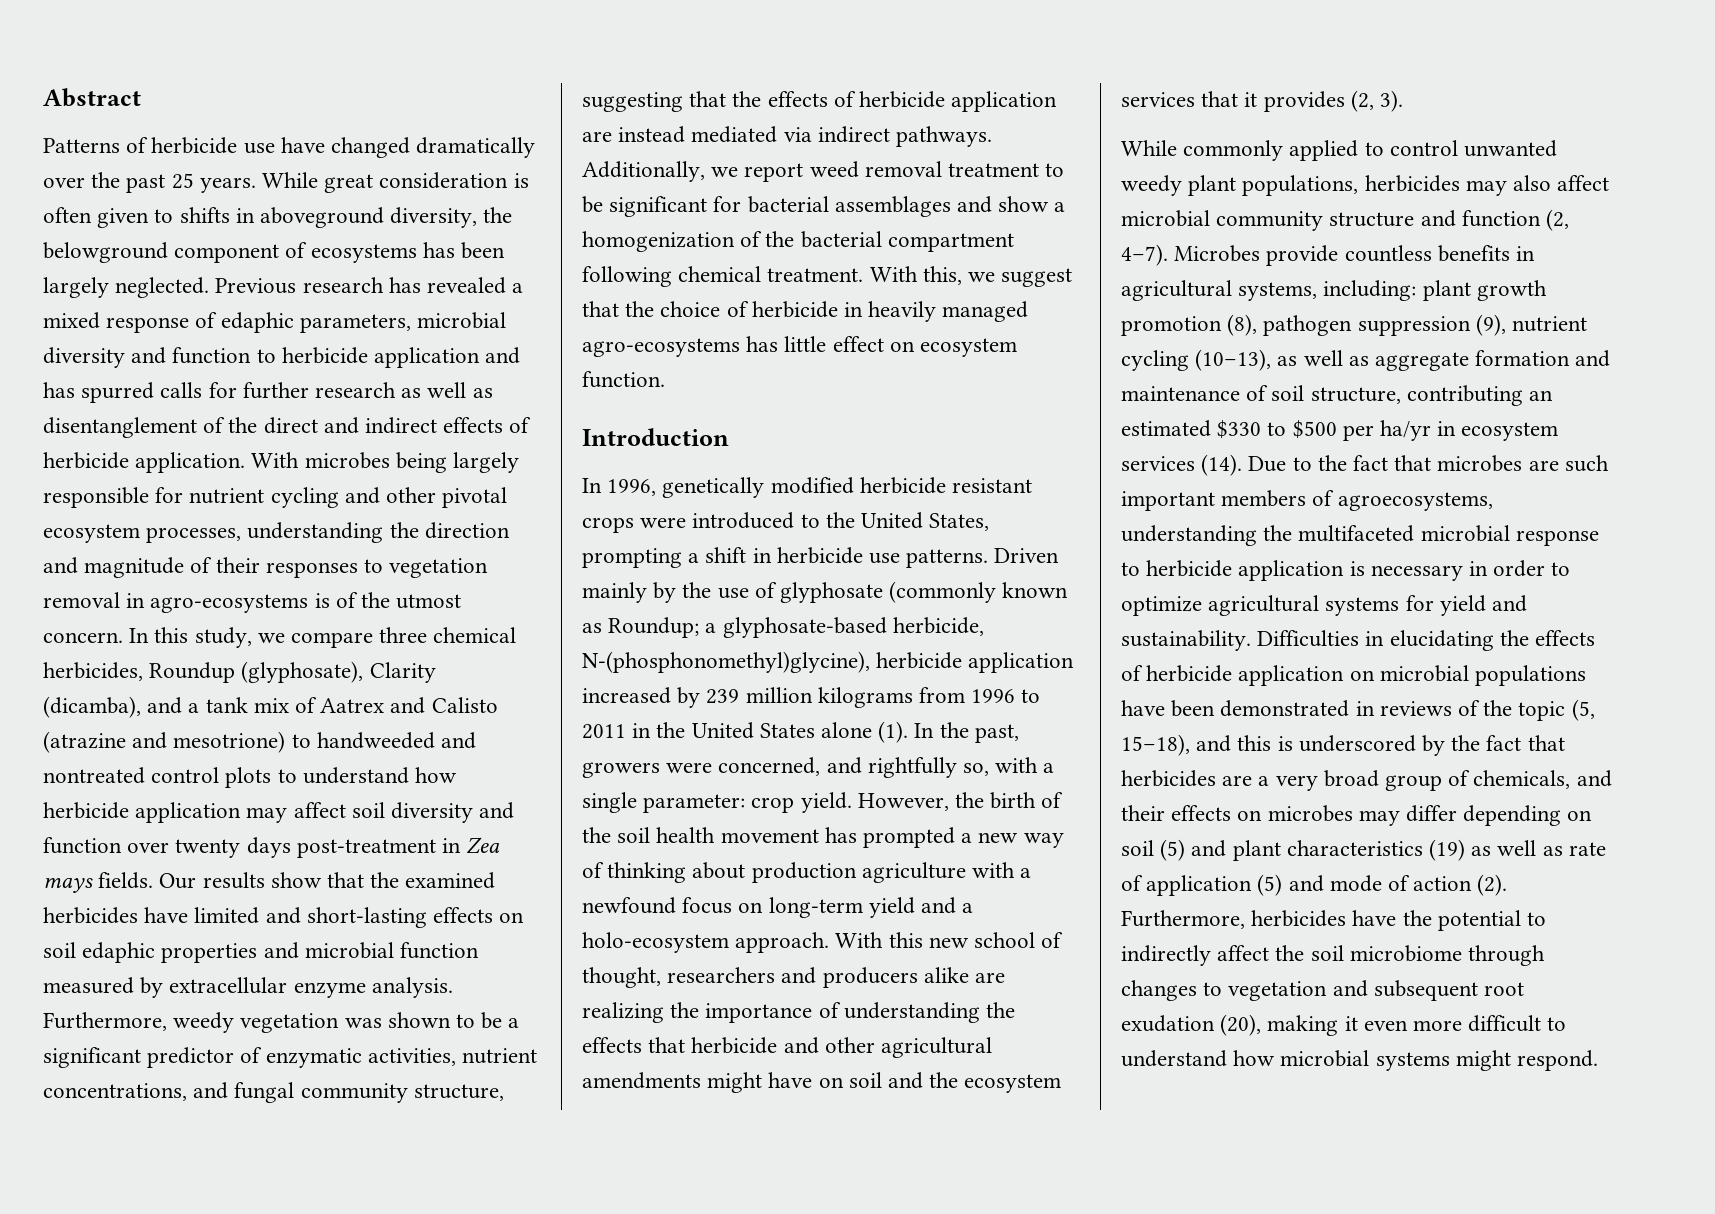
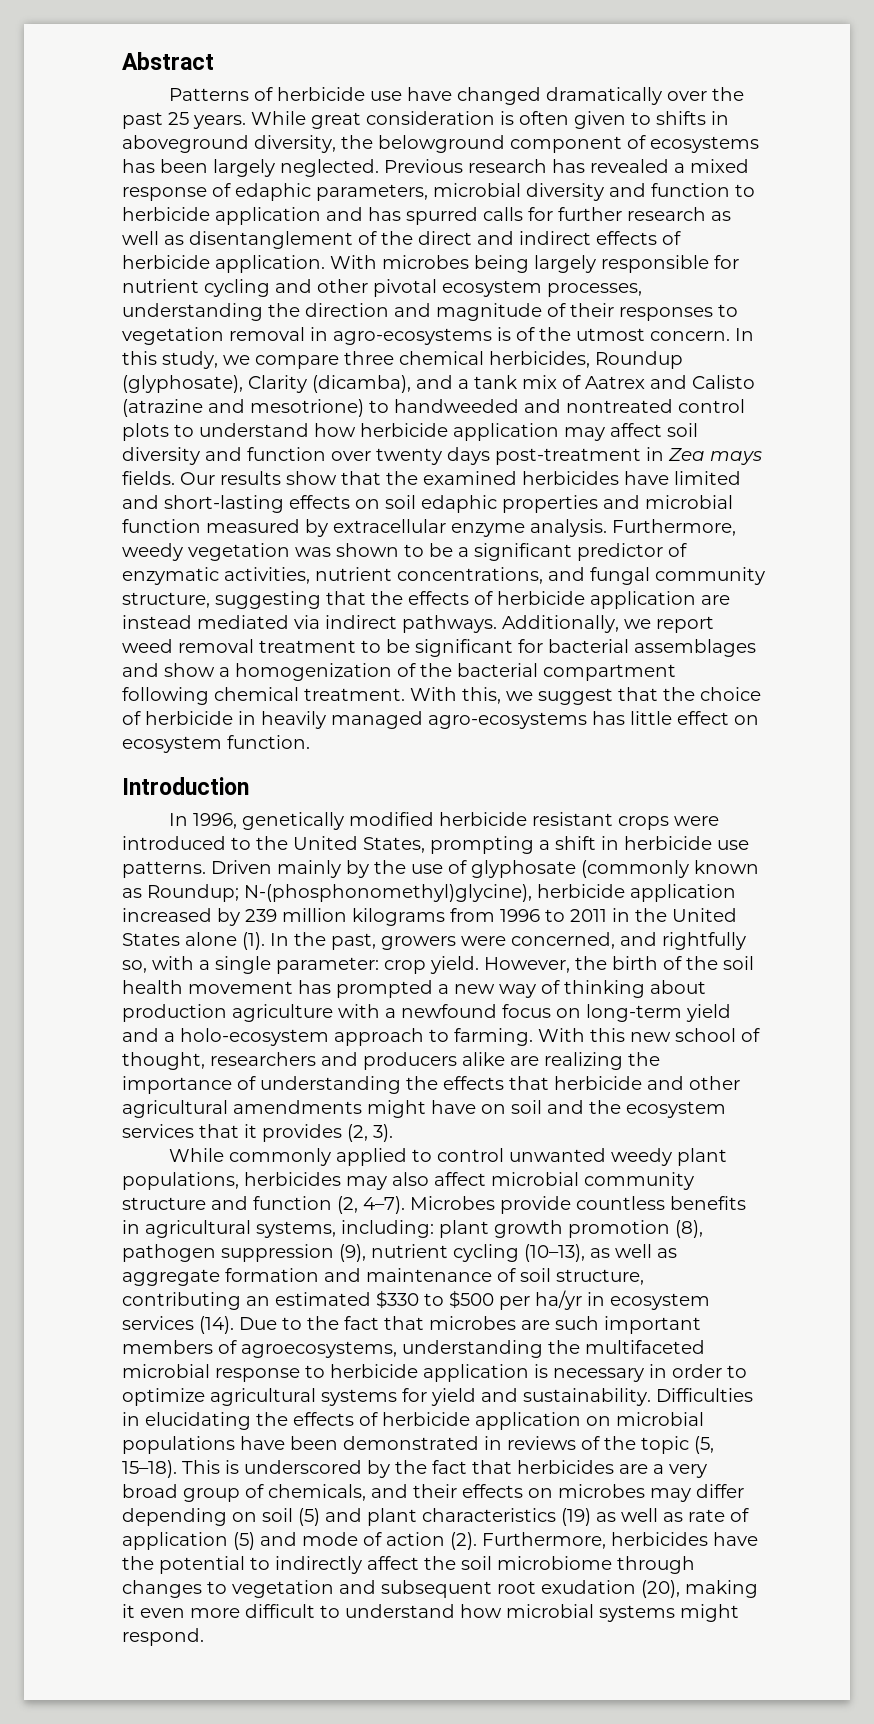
- Driven mainly by the use of glyphosate (commonly known as Roundup; a glyphosate-based herbicide, N-(phosphonomethyl)glycine), herbicide application increased by 239 million kilograms from 1996 to 2011 in the United States alone (1).
+ Driven mainly by the use of glyphosate (commonly known as Roundup; N-(phosphonomethyl)glycine), herbicide application increased by 239 million kilograms from 1996 to 2011 in the United States alone (1).
- However, the birth of the soil health movement has prompted a new way of thinking about production agriculture with a newfound focus on long-term yield and a holo-ecosystem approach.
+ However, the birth of the soil health movement has prompted a new way of thinking about production agriculture with a newfound focus on long-term yield and a holo-ecosystem approach to farming.
- Difficulties in elucidating the effects of herbicide application on microbial populations have been demonstrated in reviews of the topic (5, 15–18), and this is underscored by the fact that herbicides are a very broad group of chemicals, and their effects on microbes may differ depending on soil (5) and plant characteristics (19) as well as rate of application (5) and mode of action (2).
+ Difficulties in elucidating the effects of herbicide application on microbial populations have been demonstrated in reviews of the topic (5, 15–18). This is underscored by the fact that herbicides are a very broad group of chemicals, and their effects on microbes may differ depending on soil (5) and plant characteristics (19) as well as rate of application (5) and mode of action (2).

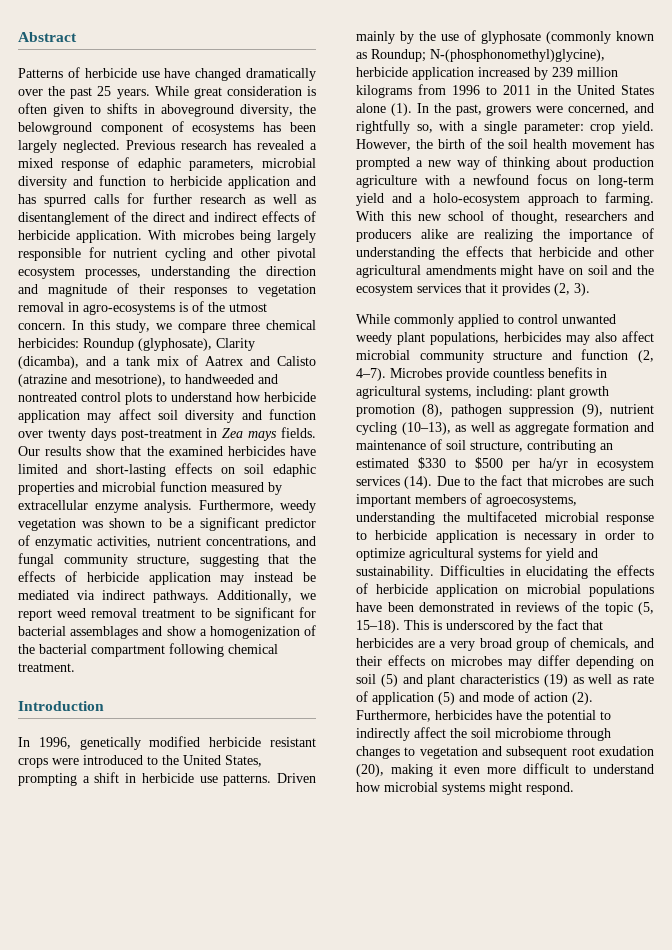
- In this study, we compare three chemical herbicides, Roundup (glyphosate), Clarity (dicamba), and a tank mix of Aatrex and Calisto (atrazine and mesotrione) to handweeded and nontreated control plots to understand how herbicide application may affect soil diversity and function over twenty days post-treatment in Zea mays fields.
+ In this study, we compare three chemical herbicides: Roundup (glyphosate), Clarity (dicamba), and a tank mix of Aatrex and Calisto (atrazine and mesotrione), to handweeded and nontreated control plots to understand how herbicide application may affect soil diversity and function over twenty days post-treatment in Zea mays fields.
- Furthermore, weedy vegetation was shown to be a significant predictor of enzymatic activities, nutrient concentrations, and fungal community structure, suggesting that the effects of herbicide application are instead mediated via indirect pathways.
+ Furthermore, weedy vegetation was shown to be a significant predictor of enzymatic activities, nutrient concentrations, and fungal community structure, suggesting that the effects of herbicide application may instead be mediated via indirect pathways.
- With this, we suggest that the choice of herbicide in heavily managed agro-ecosystems has little effect on ecosystem function.

